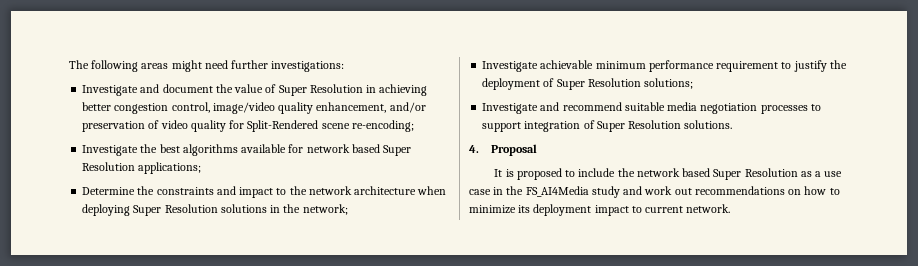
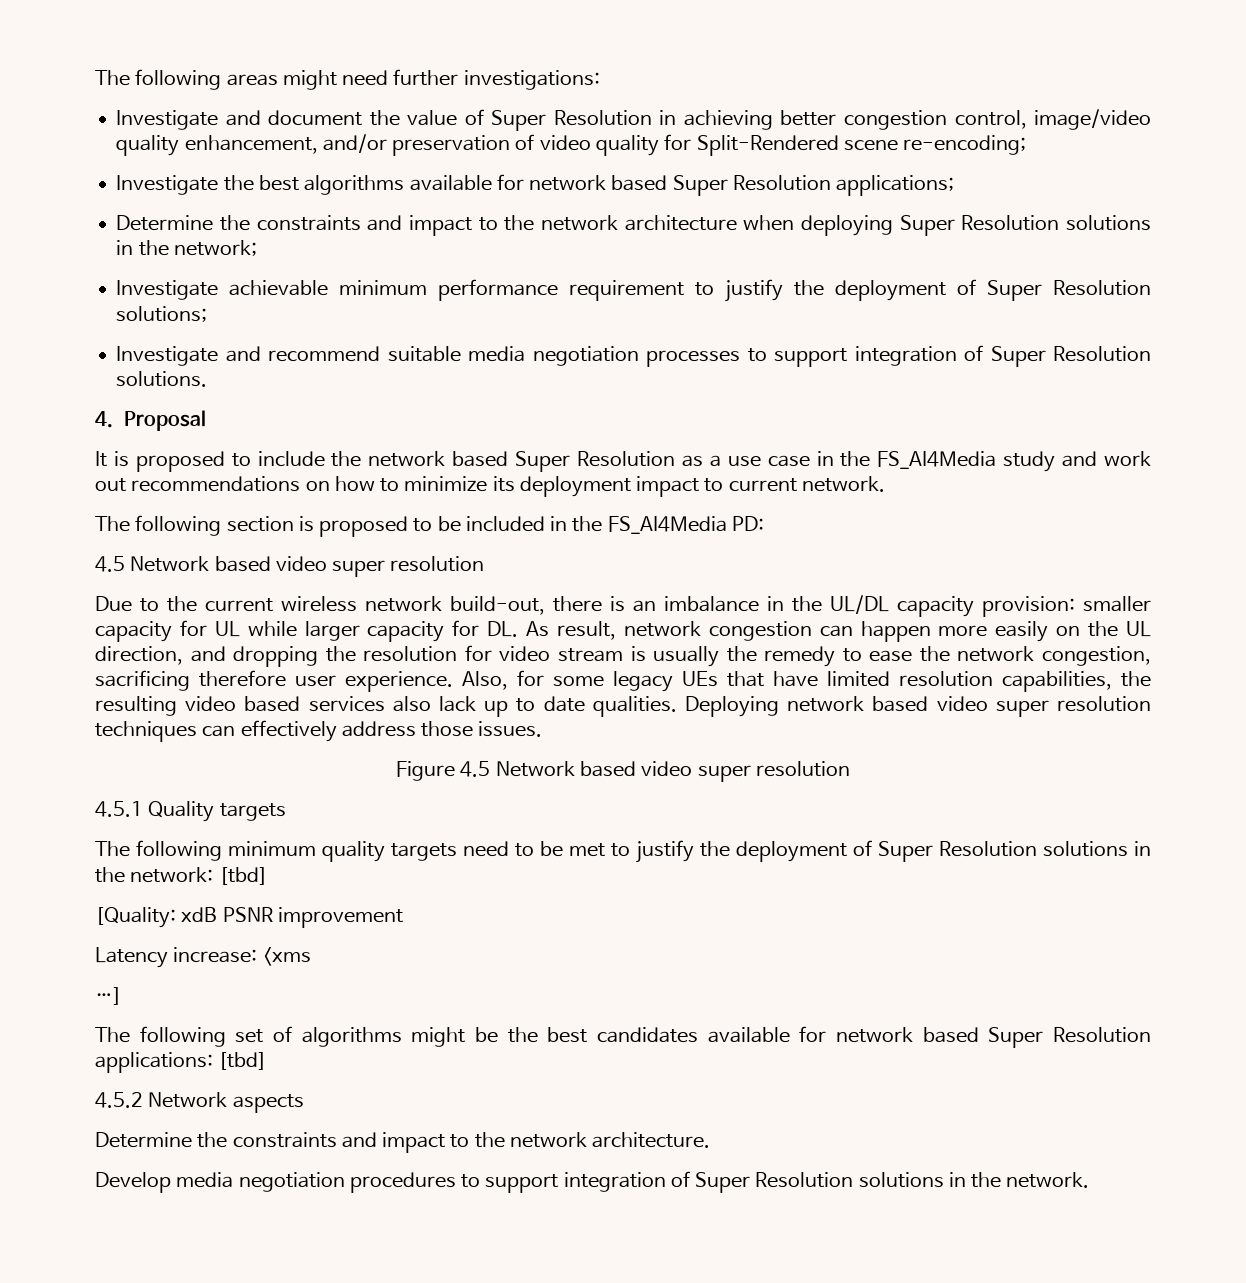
+ The following section is proposed to be included in the FS_AI4Media PD:
+ 4.5 Network based video super resolution
+ Due to the current wireless network build-out, there is an imbalance in the UL/DL capacity provision: smaller capacity for UL while larger capacity for DL. As result, network congestion can happen more easily on the UL direction, and dropping the resolution for video stream is usually the remedy to ease the network congestion, sacrificing therefore user experience. Also, for some legacy UEs that have limited resolution capabilities, the resulting video based services also lack up to date qualities. Deploying network based video super resolution techniques can effectively address those issues.
+ Figure 4.5 Network based video super resolution
+ 4.5.1 Quality targets
+ The following minimum quality targets need to be met to justify the deployment of Super Resolution solutions in the network: [tbd]
+ [Quality: xdB PSNR improvement
+ Latency increase: <xms
+ …]
+ The following set of algorithms might be the best candidates available for network based Super Resolution applications: [tbd]
+ 4.5.2 Network aspects
+ Determine the constraints and impact to the network architecture.
+ Develop media negotiation procedures to support integration of Super Resolution solutions in the network.

